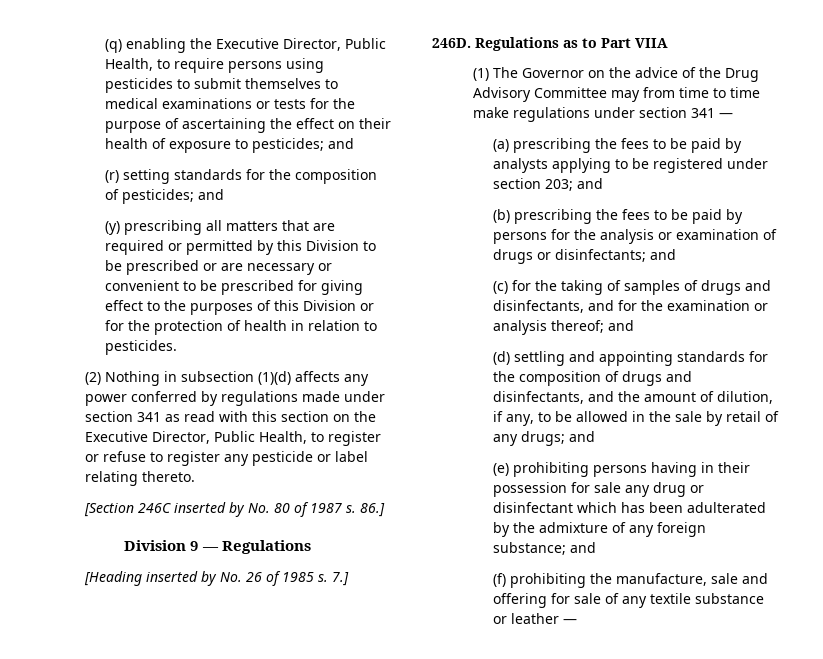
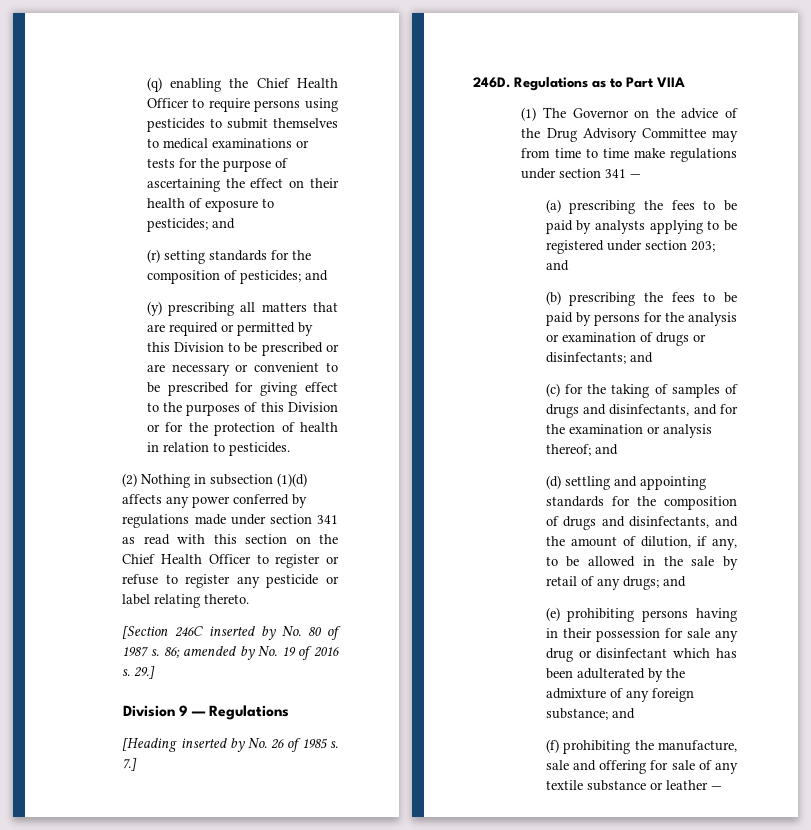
- (q) enabling the Executive Director, Public Health, to require persons using pesticides to submit themselves to medical examinations or tests for the purpose of ascertaining the effect on their health of exposure to pesticides; and
+ (q) enabling the Chief Health Officer to require persons using pesticides to submit themselves to medical examinations or tests for the purpose of ascertaining the effect on their health of exposure to pesticides; and
- (2) Nothing in subsection (1)(d) affects any power conferred by regulations made under section 341 as read with this section on the Executive Director, Public Health, to register or refuse to register any pesticide or label relating thereto.
+ (2) Nothing in subsection (1)(d) affects any power conferred by regulations made under section 341 as read with this section on the Chief Health Officer to register or refuse to register any pesticide or label relating thereto.
- 86.]
+ 86; amended by No. 19 of 2016 s. 29.]

